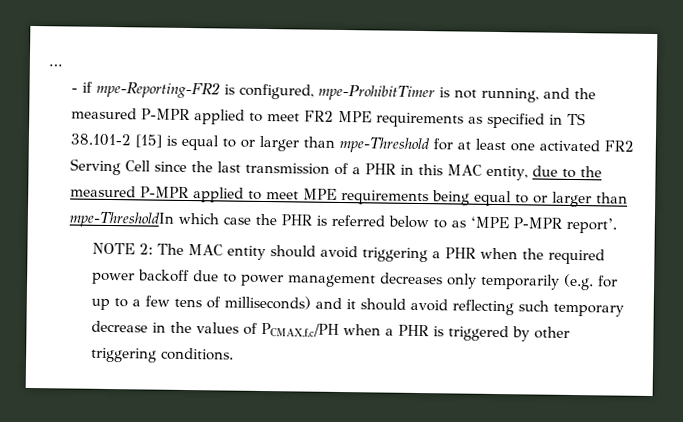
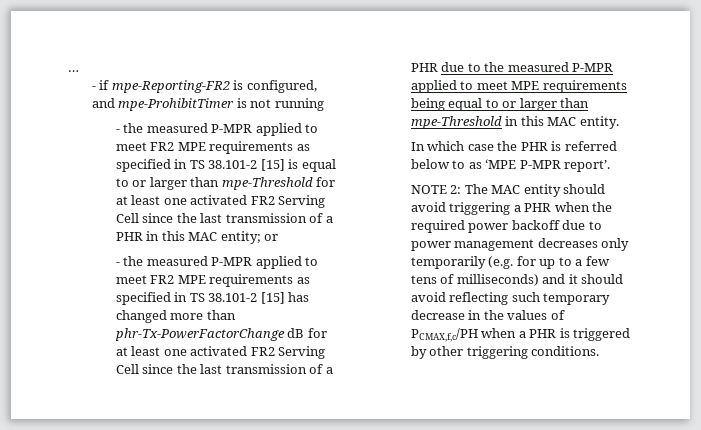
- - if mpe-Reporting-FR2 is configured, mpe-ProhibitTimer is not running, and the measured P-MPR applied to meet FR2 MPE requirements as specified in TS 38.101-2 [15] is equal to or larger than mpe-Threshold for at least one activated FR2 Serving Cell since the last transmission of a PHR in this MAC entity, due to the measured P-MPR applied to meet MPE requirements being equal to or larger than mpe-ThresholdIn which case the PHR is referred below to as ‘MPE P-MPR report’.
+ - if mpe-Reporting-FR2 is configured, and mpe-ProhibitTimer is not running
+ - the measured P-MPR applied to meet FR2 MPE requirements as specified in TS 38.101-2 [15] is equal to or larger than mpe-Threshold for at least one activated FR2 Serving Cell since the last transmission of a PHR in this MAC entity; or
+ - the measured P-MPR applied to meet FR2 MPE requirements as specified in TS 38.101-2 [15] has changed more than phr-Tx-PowerFactorChange dB for at least one activated FR2 Serving Cell since the last transmission of a PHR due to the measured P-MPR applied to meet MPE requirements being equal to or larger than mpe-Threshold in this MAC entity.
+ In which case the PHR is referred below to as ‘MPE P-MPR report’.

